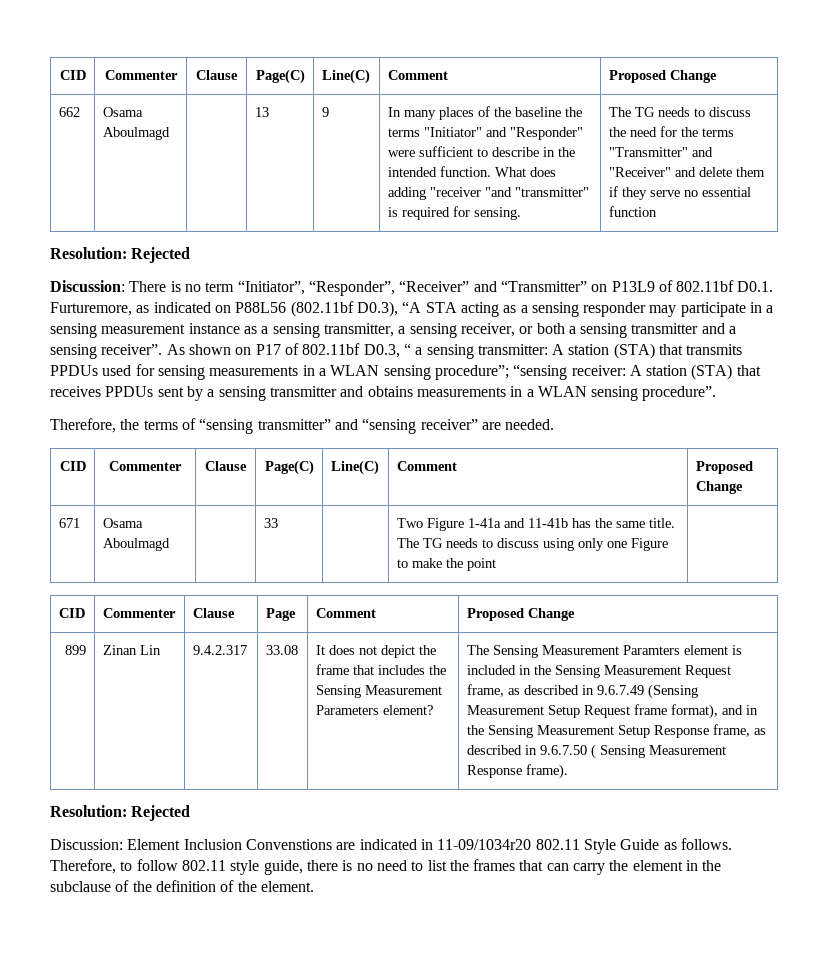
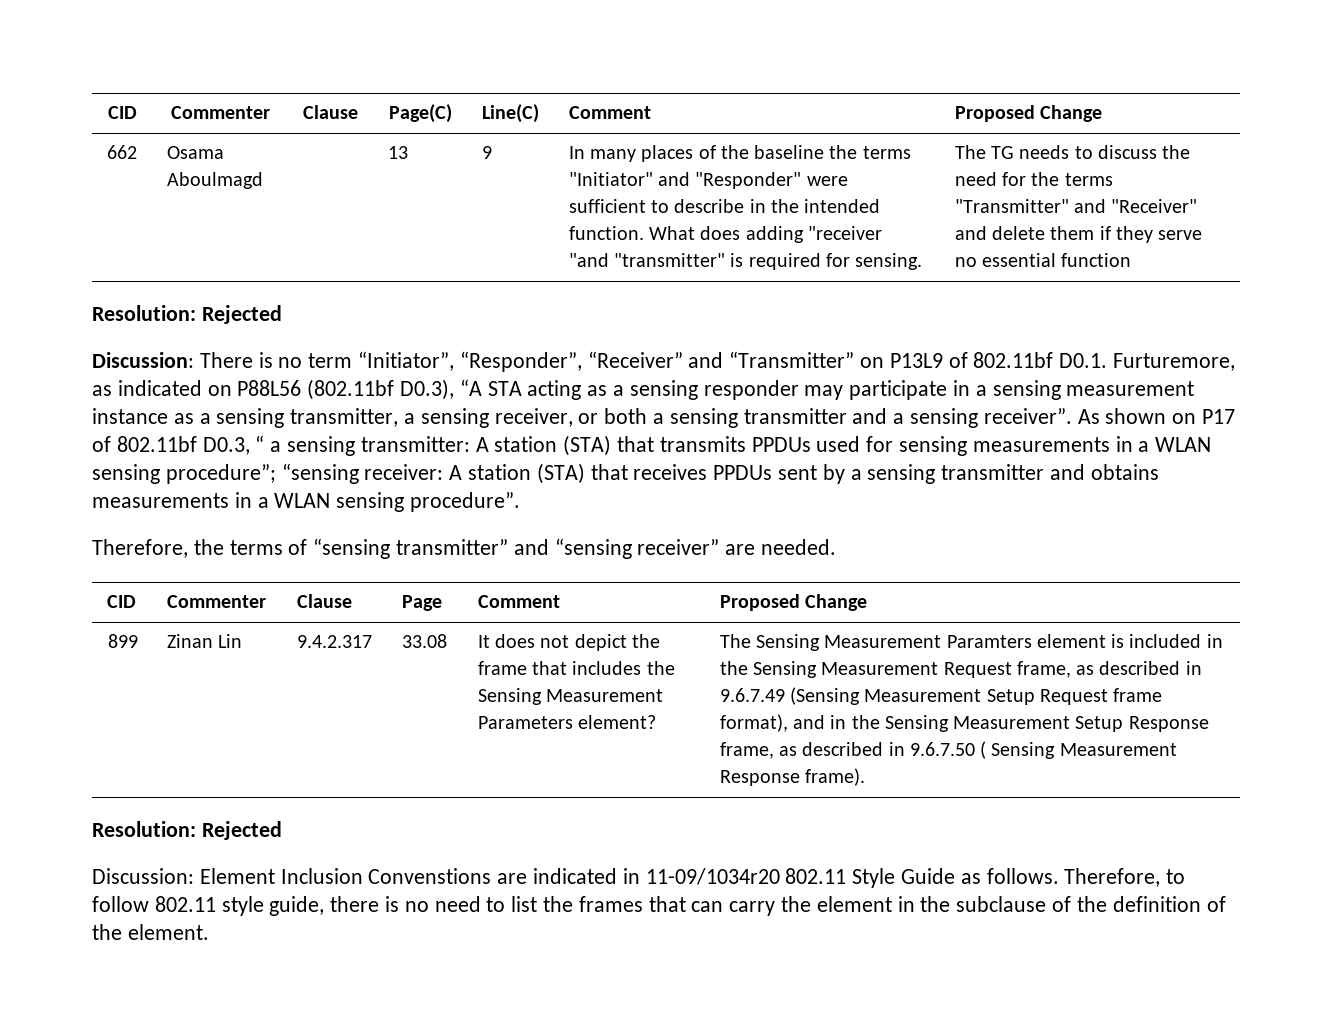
  Therefore, the terms of “sensing transmitter” and “sensing receiver” are needed.
- CID | Commenter | Clause | Page(C) | Line(C) | Comment | Proposed Change
- 671 | Osama Aboulmagd | | 33 | | Two Figure 1-41a and 11-41b has the same title. The TG needs to discuss using only one Figure to make the point |

